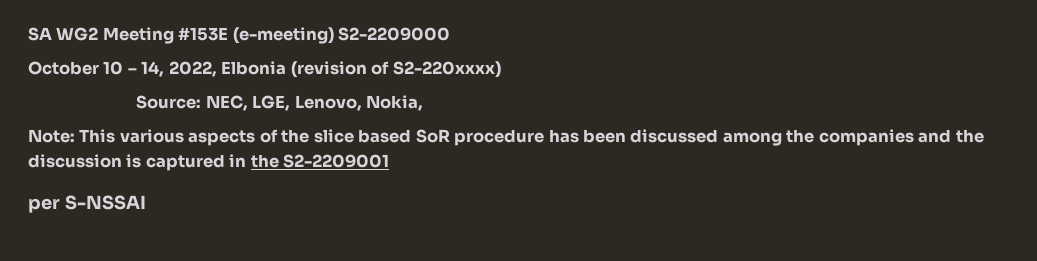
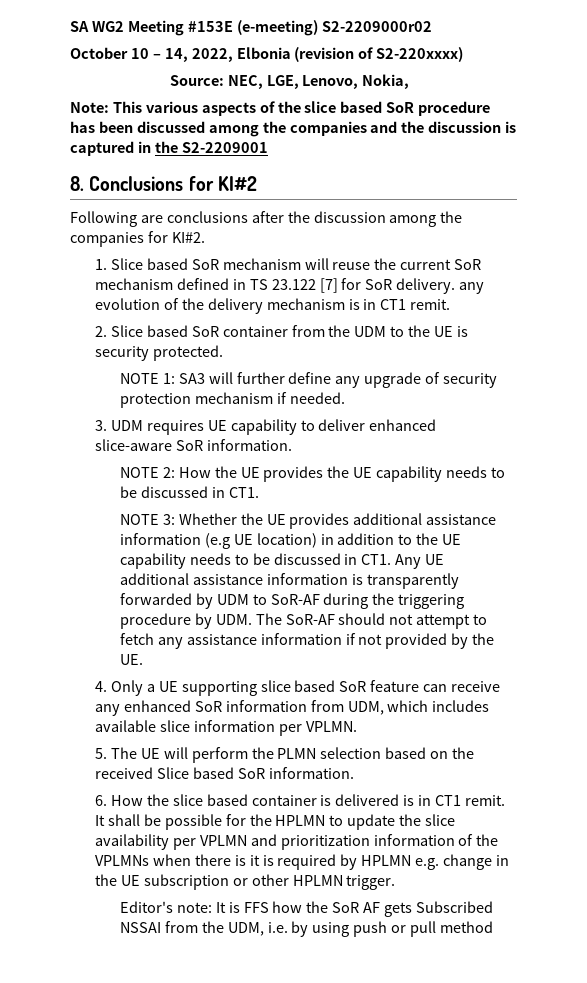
- SA WG2 Meeting #153E (e-meeting) S2-2209000
+ SA WG2 Meeting #153E (e-meeting) S2-2209000r02
- per S-NSSAI
+ 8. Conclusions for KI#2
+ Following are conclusions after the discussion among the companies for KI#2.
+ 1. Slice based SoR mechanism will reuse the current SoR mechanism defined in TS 23.122 [7] for SoR delivery. any evolution of the delivery mechanism is in CT1 remit.
+ 2. Slice based SoR container from the UDM to the UE is security protected.
+ NOTE 1: SA3 will further define any upgrade of security protection mechanism if needed.
+ 3. UDM requires UE capability to deliver enhanced slice-aware SoR information.
+ NOTE 2: How the UE provides the UE capability needs to be discussed in CT1.
+ NOTE 3: Whether the UE provides additional assistance information (e.g UE location) in addition to the UE capability needs to be discussed in CT1. Any UE additional assistance information is transparently forwarded by UDM to SoR-AF during the triggering procedure by UDM. The SoR-AF should not attempt to fetch any assistance information if not provided by the UE.
+ 4. Only a UE supporting slice based SoR feature can receive any enhanced SoR information from UDM, which includes available slice information per VPLMN.
+ 5. The UE will perform the PLMN selection based on the received Slice based SoR information.
+ 6. How the slice based container is delivered is in CT1 remit. It shall be possible for the HPLMN to update the slice availability per VPLMN and prioritization information of the VPLMNs when there is it is required by HPLMN e.g. change in the UE subscription or other HPLMN trigger.
+ Editor's note: It is FFS how the SoR AF gets Subscribed NSSAI from the UDM, i.e. by using push or pull method

